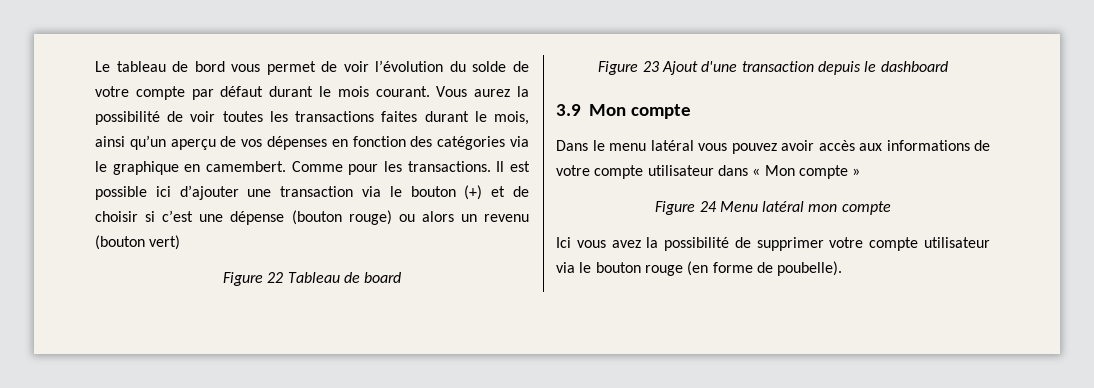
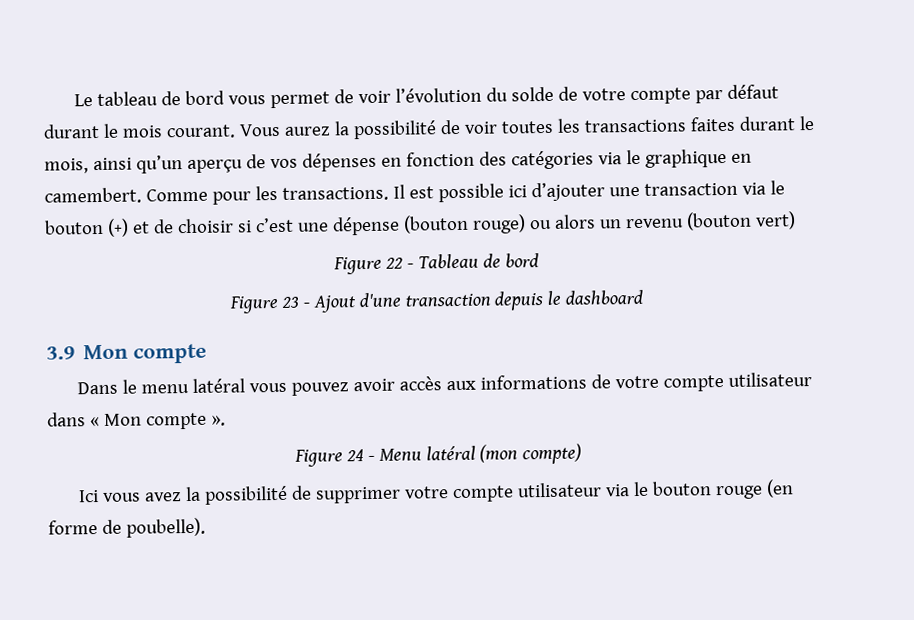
- Figure 22 Tableau de board
+ Figure 22 - Tableau de bord
- Figure 23 Ajout d'une transaction depuis le dashboard
+ Figure 23 - Ajout d'une transaction depuis le dashboard
- Dans le menu latéral vous pouvez avoir accès aux informations de votre compte utilisateur dans « Mon compte »
+ Dans le menu latéral vous pouvez avoir accès aux informations de votre compte utilisateur dans « Mon compte ».
- Figure 24 Menu latéral mon compte
+ Figure 24 - Menu latéral (mon compte)

